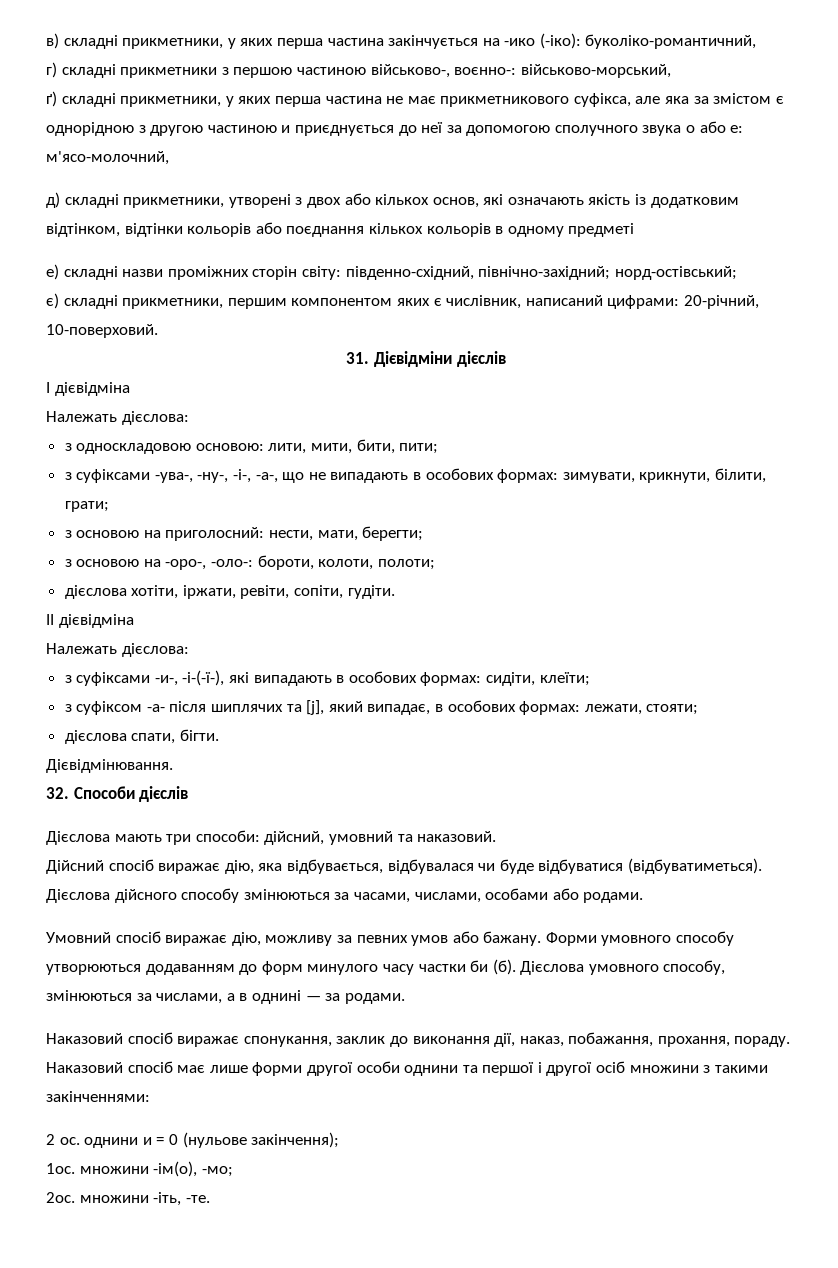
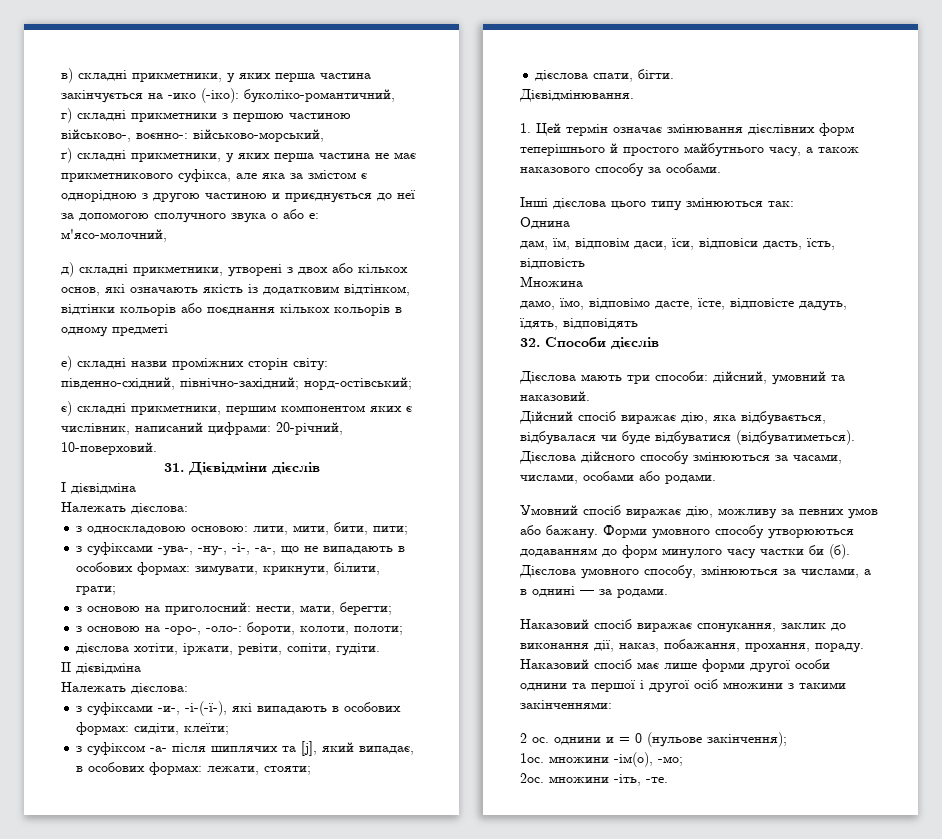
+ 1. Цей термін означає змінювання дієслівних форм теперішнього й простого майбутнього часу, а також наказового способу за особами.
+ Інші дієслова цього типу змінюються так:
+ Однина
+ дам, їм, відповім даси, їси, відповіси дасть, їсть, відповість
+ Множина
+ дамо, їмо, відповімо дасте, їсте, відповісте дадуть, їдять, відповідять

